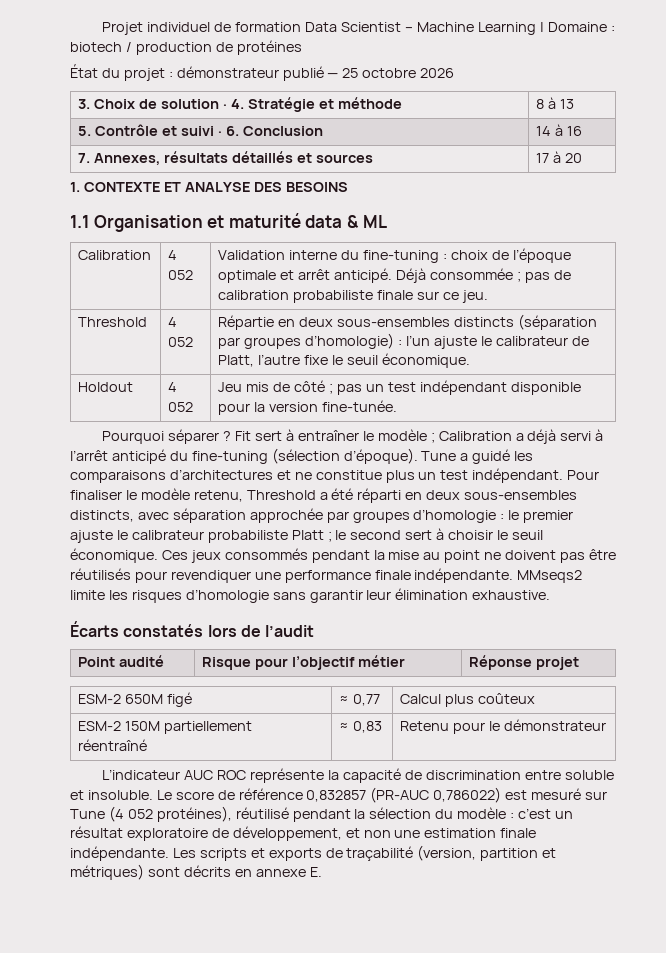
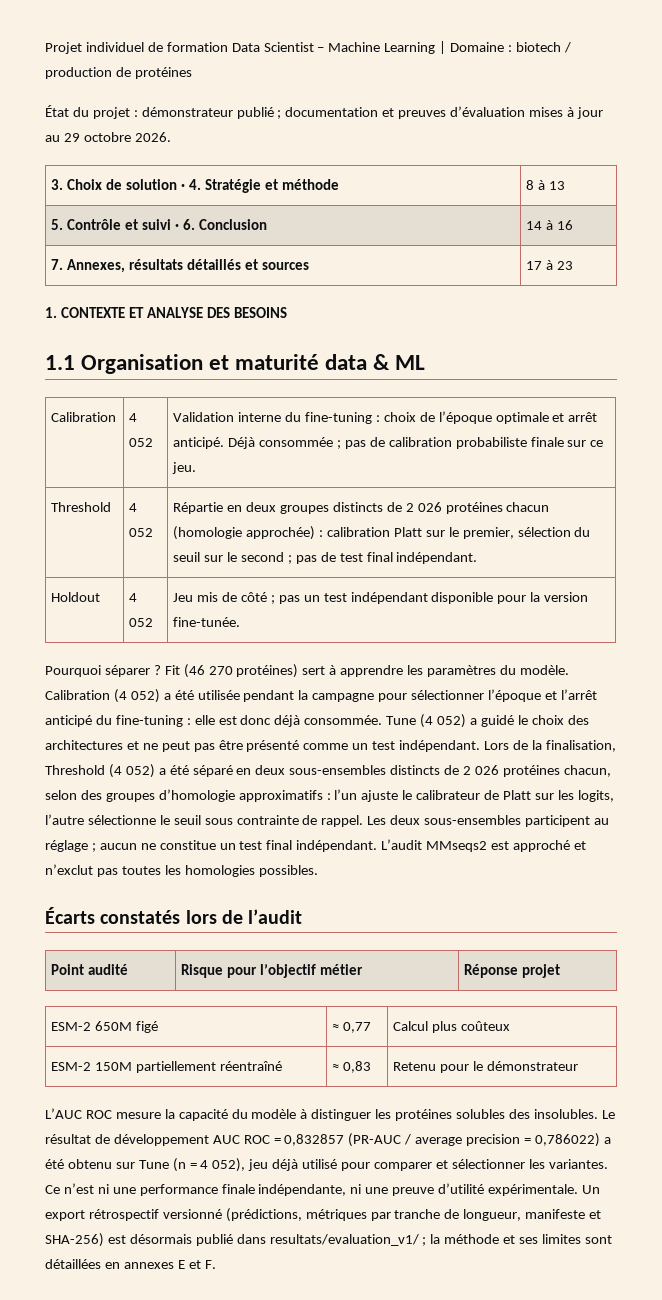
- État du projet : démonstrateur publié — 25 octobre 2026
+ État du projet : démonstrateur publié ; documentation et preuves d’évaluation mises à jour au 29 octobre 2026.
- 7. Annexes, résultats détaillés et sources | 17 à 20
+ 7. Annexes, résultats détaillés et sources | 17 à 23
- Threshold | 4 052 | Répartie en deux sous-ensembles distincts (séparation par groupes d’homologie) : l’un ajuste le calibrateur de Platt, l’autre fixe le seuil économique.
+ Threshold | 4 052 | Répartie en deux groupes distincts de 2 026 protéines chacun (homologie approchée) : calibration Platt sur le premier, sélection du seuil sur le second ; pas de test final indépendant.
- Fit sert à entraîner le modèle ; Calibration a déjà servi à l’arrêt anticipé du fine-tuning (sélection d’époque). Tune a guidé les comparaisons d’architectures et ne constitue plus un test indépendant. Pour finaliser le modèle retenu, Threshold a été réparti en deux sous-ensembles distincts, avec séparation approchée par groupes d’homologie : le premier ajuste le calibrateur probabiliste Platt ; le second sert à choisir le seuil économique. Ces jeux consommés pendant la mise au point ne doivent pas être réutilisés pour revendiquer une performance finale indépendante. MMseqs2 limite les risques d’homologie sans garantir leur élimination exhaustive.
+ Fit (46 270 protéines) sert à apprendre les paramètres du modèle. Calibration (4 052) a été utilisée pendant la campagne pour sélectionner l’époque et l’arrêt anticipé du fine-tuning : elle est donc déjà consommée. Tune (4 052) a guidé le choix des architectures et ne peut pas être présenté comme un test indépendant. Lors de la finalisation, Threshold (4 052) a été séparé en deux sous-ensembles distincts de 2 026 protéines chacun, selon des groupes d’homologie approximatifs : l’un ajuste le calibrateur de Platt sur les logits, l’autre sélectionne le seuil sous contrainte de rappel. Les deux sous-ensembles participent au réglage ; aucun ne constitue un test final indépendant. L’audit MMseqs2 est approché et n’exclut pas toutes les homologies possibles.
- L’indicateur AUC ROC représente la capacité de discrimination entre soluble et insoluble. Le score de référence 0,832857 (PR-AUC 0,786022) est mesuré sur Tune (4 052 protéines), réutilisé pendant la sélection du modèle : c’est un résultat exploratoire de développement, et non une estimation finale indépendante. Les scripts et exports de traçabilité (version, partition et métriques) sont décrits en annexe E.
+ L’AUC ROC mesure la capacité du modèle à distinguer les protéines solubles des insolubles. Le résultat de développement AUC ROC = 0,832857 (PR-AUC / average precision = 0,786022) a été obtenu sur Tune (n = 4 052), jeu déjà utilisé pour comparer et sélectionner les variantes. Ce n’est ni une performance finale indépendante, ni une preuve d’utilité expérimentale. Un export rétrospectif versionné (prédictions, métriques par tranche de longueur, manifeste et SHA-256) est désormais publié dans resultats/evaluation_v1/ ; la méthode et ses limites sont détaillées en annexes E et F.

